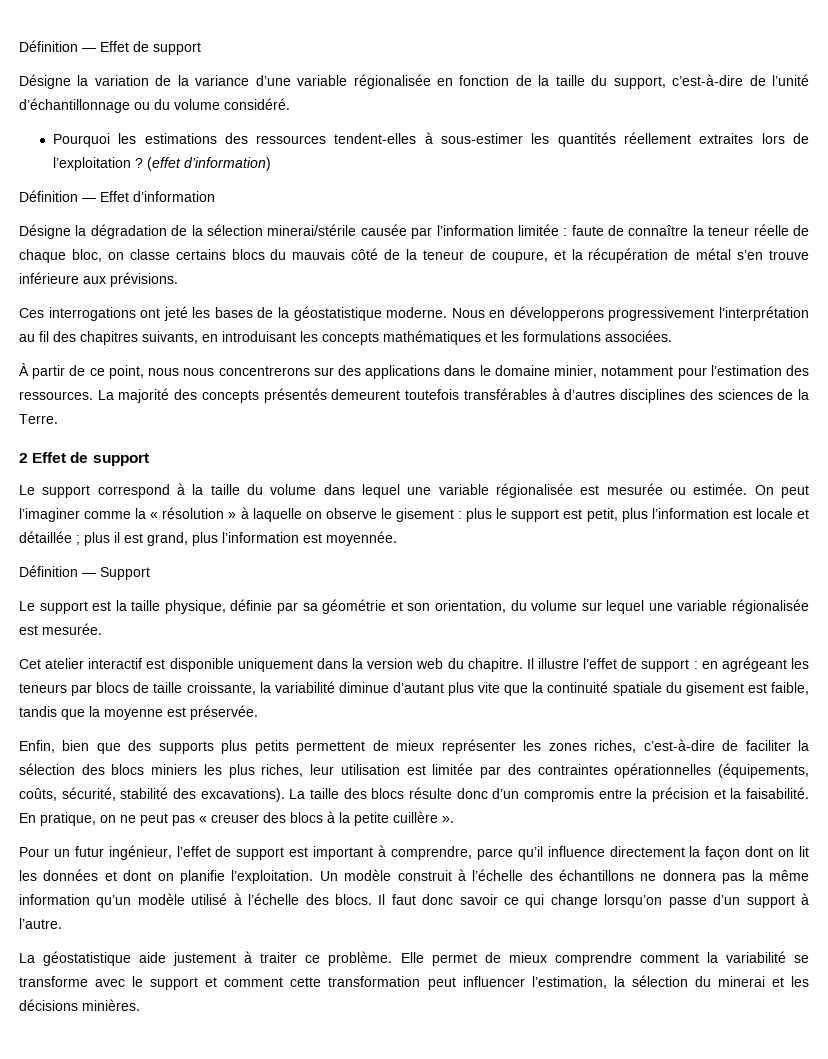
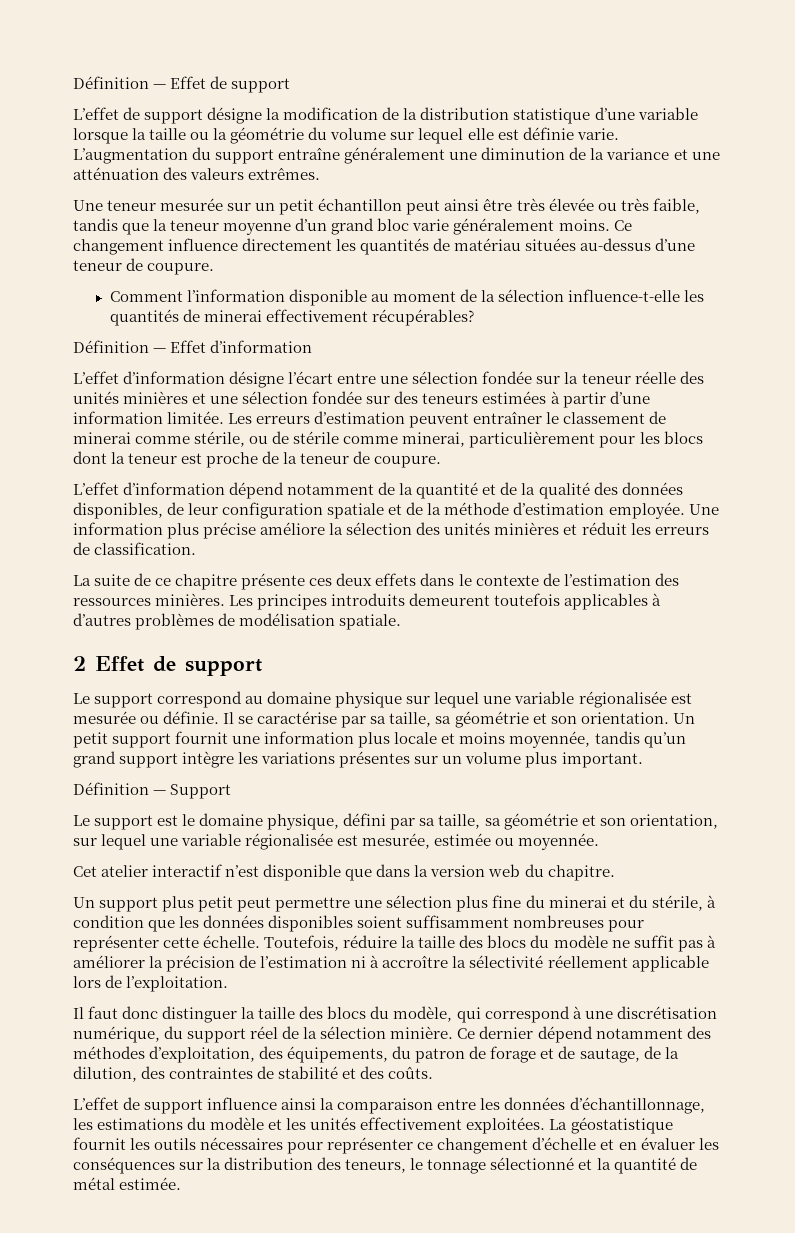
- Désigne la variation de la variance d’une variable régionalisée en fonction de la taille du support, c’est-à-dire de l’unité d’échantillonnage ou du volume considéré.
- Pourquoi les estimations des ressources tendent-elles à sous-estimer les quantités réellement extraites lors de l’exploitation ? (effet d’information)
+ L’effet de support désigne la modification de la distribution statistique d’une variable lorsque la taille ou la géométrie du volume sur lequel elle est définie varie. L’augmentation du support entraîne généralement une diminution de la variance et une atténuation des valeurs extrêmes.
+ Une teneur mesurée sur un petit échantillon peut ainsi être très élevée ou très faible, tandis que la teneur moyenne d’un grand bloc varie généralement moins. Ce changement influence directement les quantités de matériau situées au-dessus d’une teneur de coupure.
+ Comment l’information disponible au moment de la sélection influence-t-elle les quantités de minerai effectivement récupérables?
  Définition — Effet d’information
- Désigne la dégradation de la sélection minerai/stérile causée par l’information limitée : faute de connaître la teneur réelle de chaque bloc, on classe certains blocs du mauvais côté de la teneur de coupure, et la récupération de métal s’en trouve inférieure aux prévisions.
- Ces interrogations ont jeté les bases de la géostatistique moderne. Nous en développerons progressivement l’interprétation au fil des chapitres suivants, en introduisant les concepts mathématiques et les formulations associées.
- À partir de ce point, nous nous concentrerons sur des applications dans le domaine minier, notamment pour l’estimation des ressources. La majorité des concepts présentés demeurent toutefois transférables à d’autres disciplines des sciences de la Terre.
+ L’effet d’information désigne l’écart entre une sélection fondée sur la teneur réelle des unités minières et une sélection fondée sur des teneurs estimées à partir d’une information limitée. Les erreurs d’estimation peuvent entraîner le classement de minerai comme stérile, ou de stérile comme minerai, particulièrement pour les blocs dont la teneur est proche de la teneur de coupure.
+ L’effet d’information dépend notamment de la quantité et de la qualité des données disponibles, de leur configuration spatiale et de la méthode d’estimation employée. Une information plus précise améliore la sélection des unités minières et réduit les erreurs de classification.
+ La suite de ce chapitre présente ces deux effets dans le contexte de l’estimation des ressources minières. Les principes introduits demeurent toutefois applicables à d’autres problèmes de modélisation spatiale.
- Le support correspond à la taille du volume dans lequel une variable régionalisée est mesurée ou estimée. On peut l’imaginer comme la « résolution » à laquelle on observe le gisement : plus le support est petit, plus l’information est locale et détaillée ; plus il est grand, plus l’information est moyennée.
+ Le support correspond au domaine physique sur lequel une variable régionalisée est mesurée ou définie. Il se caractérise par sa taille, sa géométrie et son orientation. Un petit support fournit une information plus locale et moins moyennée, tandis qu’un grand support intègre les variations présentes sur un volume plus important.
- Le support est la taille physique, définie par sa géométrie et son orientation, du volume sur lequel une variable régionalisée est mesurée.
+ Le support est le domaine physique, défini par sa taille, sa géométrie et son orientation, sur lequel une variable régionalisée est mesurée, estimée ou moyennée.
- Cet atelier interactif est disponible uniquement dans la version web du chapitre. Il illustre l’effet de support : en agrégeant les teneurs par blocs de taille croissante, la variabilité diminue d’autant plus vite que la continuité spatiale du gisement est faible, tandis que la moyenne est préservée.
- Enfin, bien que des supports plus petits permettent de mieux représenter les zones riches, c’est-à-dire de faciliter la sélection des blocs miniers les plus riches, leur utilisation est limitée par des contraintes opérationnelles (équipements, coûts, sécurité, stabilité des excavations). La taille des blocs résulte donc d’un compromis entre la précision et la faisabilité. En pratique, on ne peut pas « creuser des blocs à la petite cuillère ».
- Pour un futur ingénieur, l’effet de support est important à comprendre, parce qu’il influence directement la façon dont on lit les données et dont on planifie l’exploitation. Un modèle construit à l’échelle des échantillons ne donnera pas la même information qu’un modèle utilisé à l’échelle des blocs. Il faut donc savoir ce qui change lorsqu’on passe d’un support à l’autre.
- La géostatistique aide justement à traiter ce problème. Elle permet de mieux comprendre comment la variabilité se transforme avec le support et comment cette transformation peut influencer l’estimation, la sélection du minerai et les décisions minières.
+ Cet atelier interactif n’est disponible que dans la version web du chapitre.
+ Un support plus petit peut permettre une sélection plus fine du minerai et du stérile, à condition que les données disponibles soient suffisamment nombreuses pour représenter cette échelle. Toutefois, réduire la taille des blocs du modèle ne suffit pas à améliorer la précision de l’estimation ni à accroître la sélectivité réellement applicable lors de l’exploitation.
+ Il faut donc distinguer la taille des blocs du modèle, qui correspond à une discrétisation numérique, du support réel de la sélection minière. Ce dernier dépend notamment des méthodes d’exploitation, des équipements, du patron de forage et de sautage, de la dilution, des contraintes de stabilité et des coûts.
+ L’effet de support influence ainsi la comparaison entre les données d’échantillonnage, les estimations du modèle et les unités effectivement exploitées. La géostatistique fournit les outils nécessaires pour représenter ce changement d’échelle et en évaluer les conséquences sur la distribution des teneurs, le tonnage sélectionné et la quantité de métal estimée.

